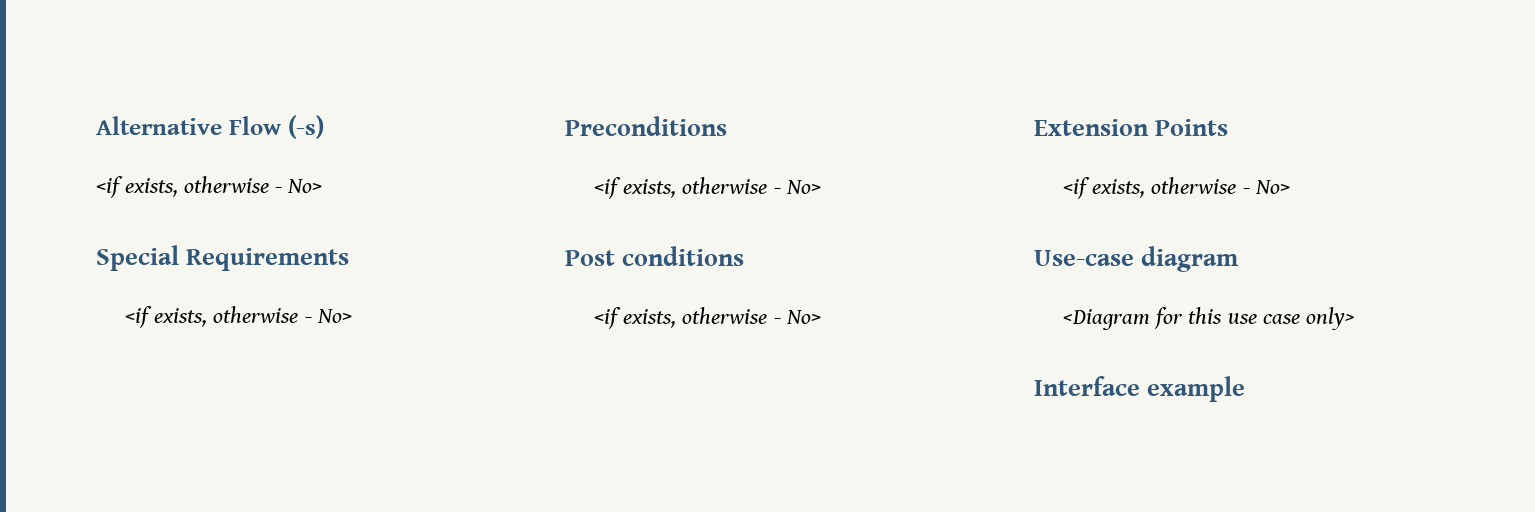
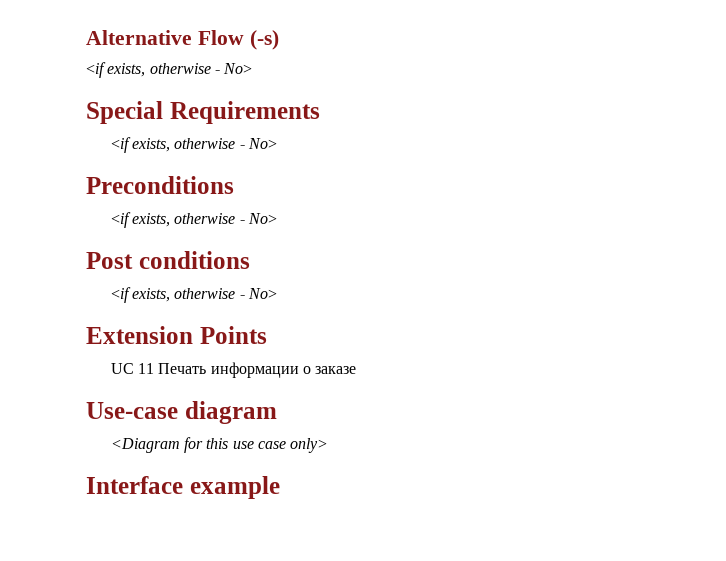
  Extension Points
- <if exists, otherwise - No>
+ UC 11 Печать информации о заказе

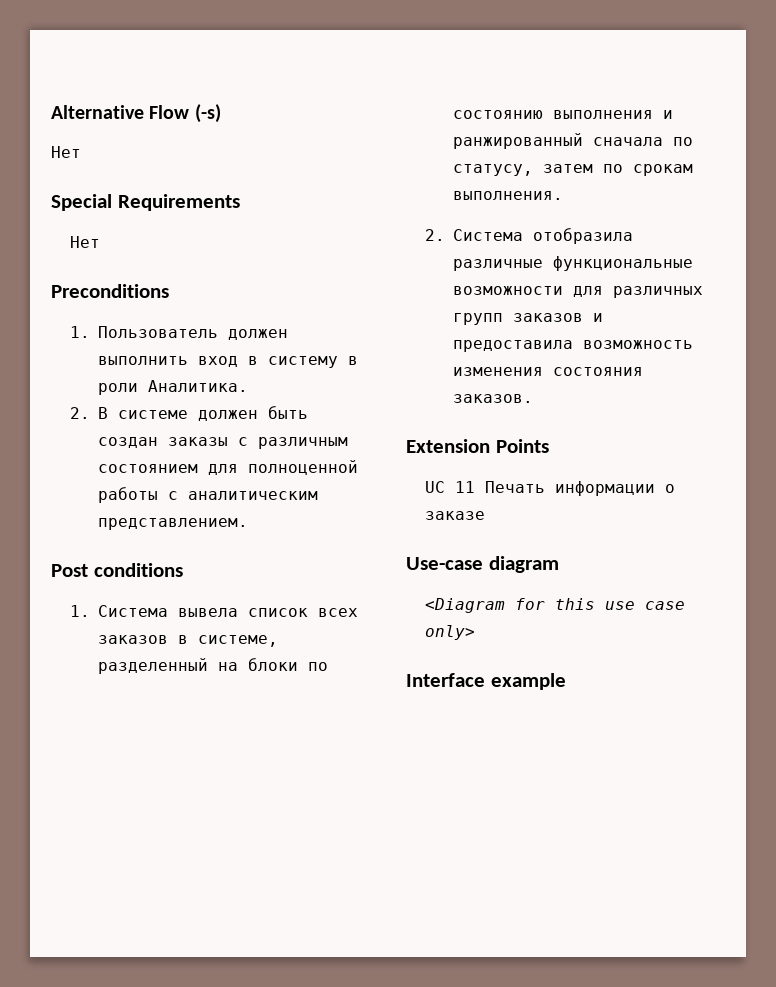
  Alternative Flow (-s)
- <if exists, otherwise - No>
+ Нет
  Special Requirements
- <if exists, otherwise - No>
+ Нет
  Preconditions
- <if exists, otherwise - No>
+ 1. Пользователь должен выполнить вход в систему в роли Аналитика.
+ 2. В системе должен быть создан заказы с различным состоянием для полноценной работы с аналитическим представлением.
  Post conditions
- <if exists, otherwise - No>
+ 1. Система вывела список всех заказов в системе, разделенный на блоки по состоянию выполнения и ранжированный сначала по статусу, затем по срокам выполнения.
+ 2. Система отобразила различные функциональные возможности для различных групп заказов и предоставила возможность изменения состояния заказов.

